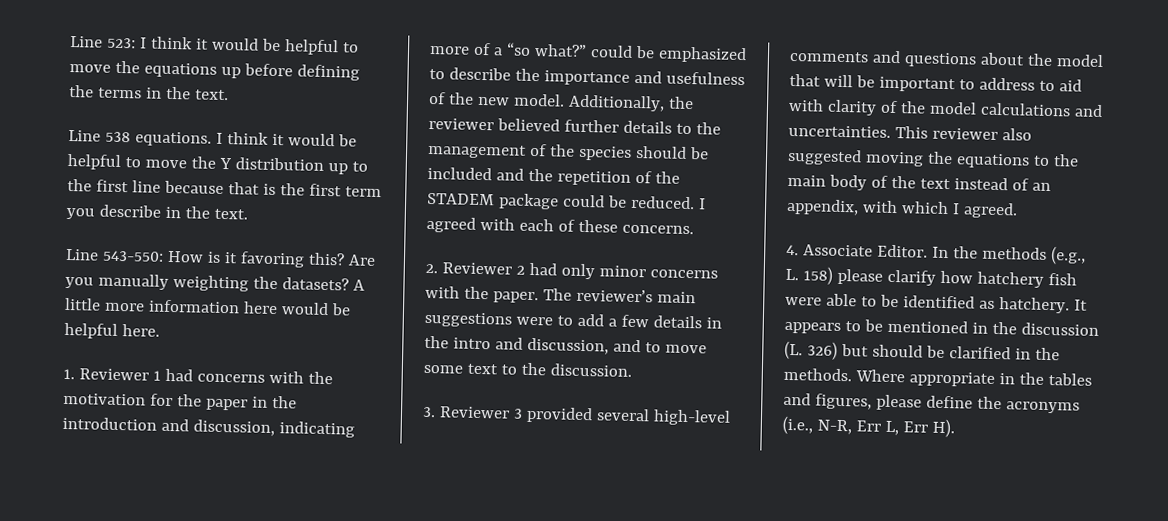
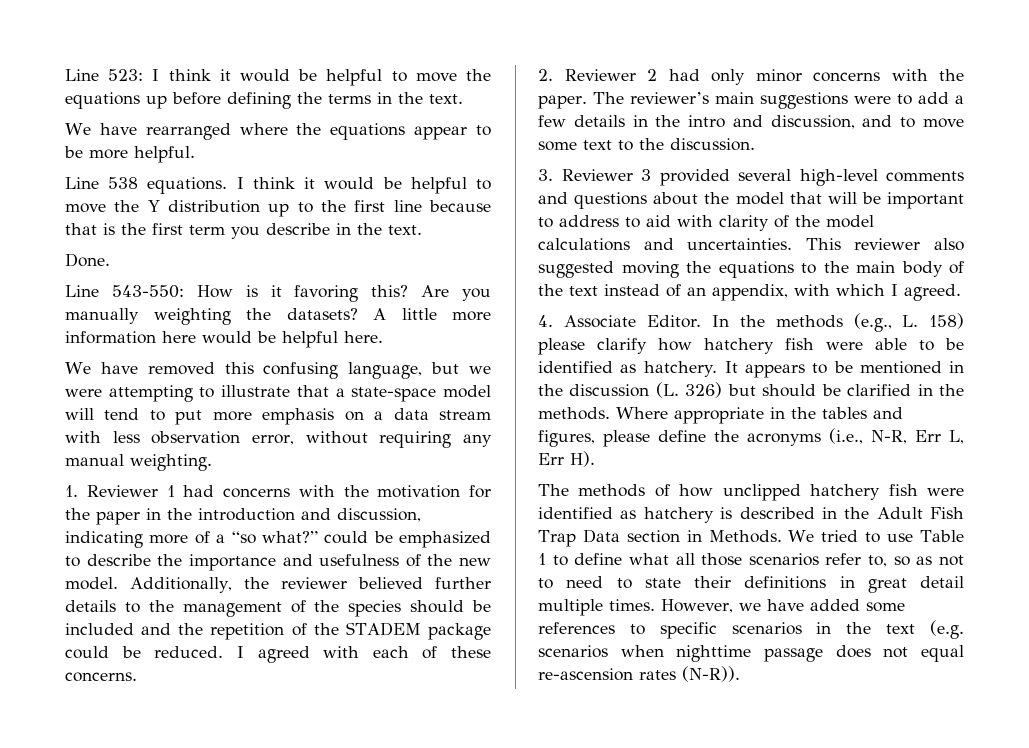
+ We have rearranged where the equations appear to be more helpful.
+ Done.
+ We have removed this confusing language, but we were attempting to illustrate that a state-space model will tend to put more emphasis on a data stream with less observation error, without requiring any manual weighting.
+ The methods of how unclipped hatchery fish were identified as hatchery is described in the Adult Fish Trap Data section in Methods. We tried to use Table 1 to define what all those scenarios refer to, so as not to need to state their definitions in great detail multiple times. However, we have added some references to specific scenarios in the text (e.g. scenarios when nighttime passage does not equal re-ascension rates (N-R)).

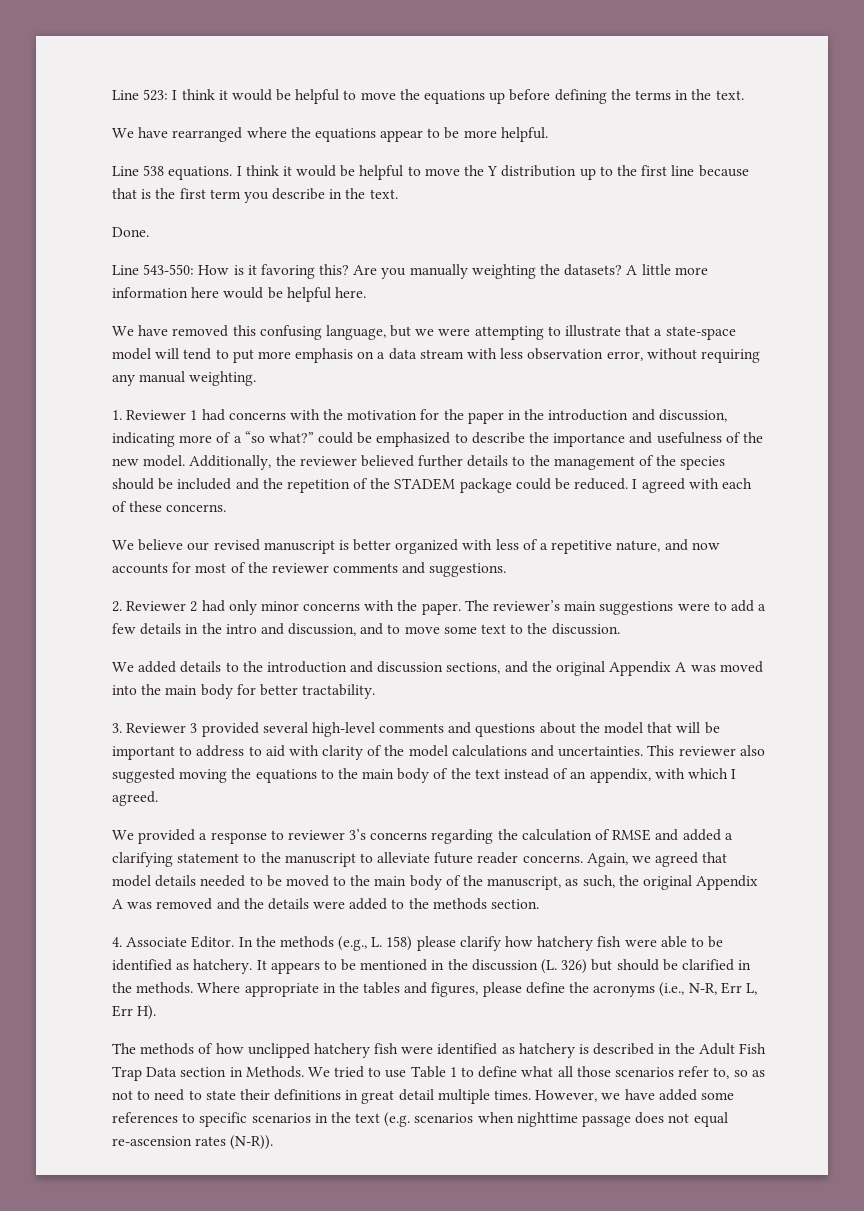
+ We believe our revised manuscript is better organized with less of a repetitive nature, and now accounts for most of the reviewer comments and suggestions.
+ We added details to the introduction and discussion sections, and the original Appendix A was moved into the main body for better tractability.
+ We provided a response to reviewer 3’s concerns regarding the calculation of RMSE and added a clarifying statement to the manuscript to alleviate future reader concerns. Again, we agreed that model details needed to be moved to the main body of the manuscript, as such, the original Appendix A was removed and the details were added to the methods section.

